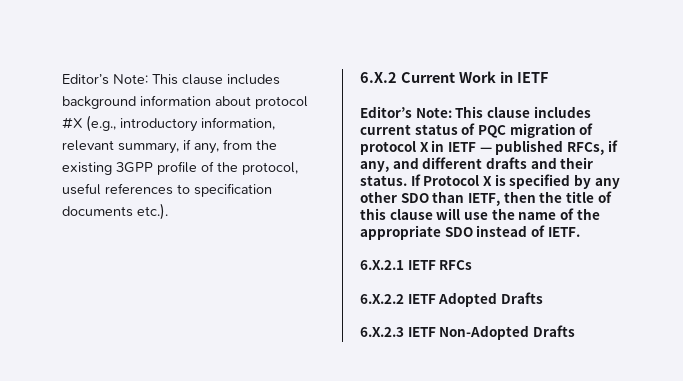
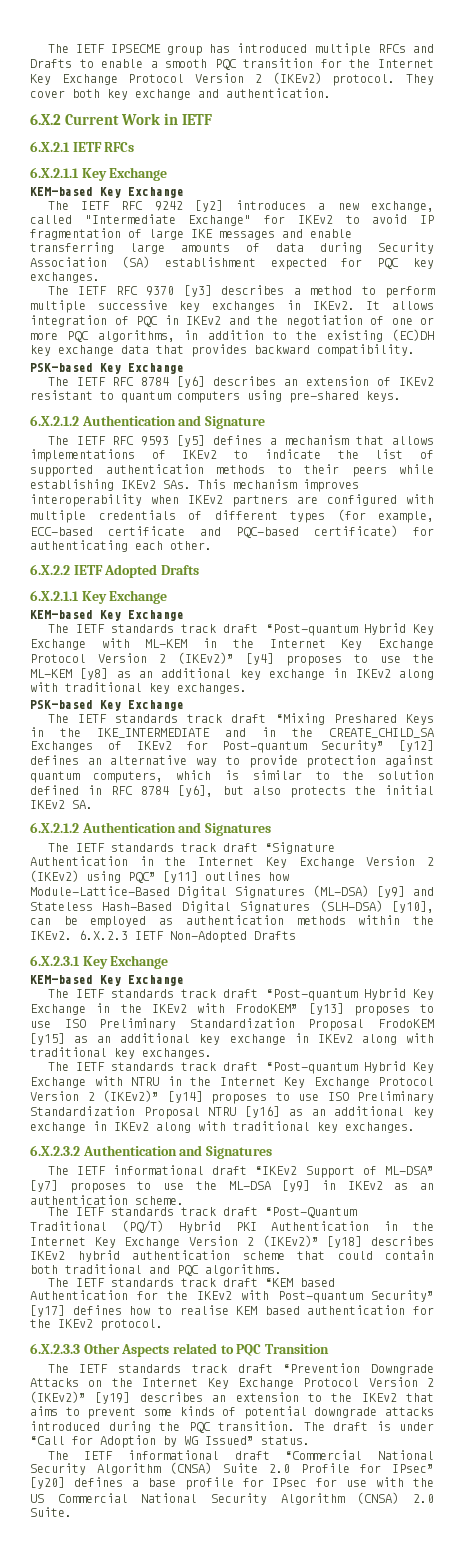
- Editor’s Note: This clause includes background information about protocol #X (e.g., introductory information, relevant summary, if any, from the existing 3GPP profile of the protocol, useful references to specification documents etc.).
+ The IETF IPSECME group has introduced multiple RFCs and Drafts to enable a smooth PQC transition for the Internet Key Exchange Protocol Version 2 (IKEv2) protocol. They cover both key exchange and authentication.
- Editor’s Note: This clause includes current status of PQC migration of protocol X in IETF — published RFCs, if any, and different drafts and their status. If Protocol X is specified by any other SDO than IETF, then the title of this clause will use the name of the appropriate SDO instead of IETF.
  6.X.2.1 IETF RFCs
+ 6.X.2.1.1 Key Exchange
+ KEM-based Key Exchange
+ The IETF RFC 9242 [y2] introduces a new exchange, called "Intermediate Exchange" for IKEv2 to avoid IP fragmentation of large IKE messages and enable transferring large amounts of data during Security Association (SA) establishment expected for PQC key exchanges.
+ The IETF RFC 9370 [y3] describes a method to perform multiple successive key exchanges in IKEv2. It allows integration of PQC in IKEv2 and the negotiation of one or more PQC algorithms, in addition to the existing (EC)DH key exchange data that provides backward compatibility.
+ PSK-based Key Exchange
+ The IETF RFC 8784 [y6] describes an extension of IKEv2 resistant to quantum computers using pre-shared keys.
+ 6.X.2.1.2 Authentication and Signature
+ The IETF RFC 9593 [y5] defines a mechanism that allows implementations of IKEv2 to indicate the list of supported authentication methods to their peers while establishing IKEv2 SAs. This mechanism improves interoperability when IKEv2 partners are configured with multiple credentials of different types (for example, ECC-based certificate and PQC-based certificate) for authenticating each other.
  6.X.2.2 IETF Adopted Drafts
- 6.X.2.3 IETF Non-Adopted Drafts
+ 6.X.2.1.1 Key Exchange
+ KEM-based Key Exchange
+ The IETF standards track draft “Post-quantum Hybrid Key Exchange with ML-KEM in the Internet Key Exchange Protocol Version 2 (IKEv2)” [y4] proposes to use the ML-KEM [y8] as an additional key exchange in IKEv2 along with traditional key exchanges.
+ PSK-based Key Exchange
+ The IETF standards track draft “Mixing Preshared Keys in the IKE_INTERMEDIATE and in the CREATE_CHILD_SA Exchanges of IKEv2 for Post-quantum Security” [y12] defines an alternative way to provide protection against quantum computers, which is similar to the solution defined in RFC 8784 [y6], but also protects the initial IKEv2 SA.
+ 6.X.2.1.2 Authentication and Signatures
+ The IETF standards track draft “Signature Authentication in the Internet Key Exchange Version 2 (IKEv2) using PQC” [y11] outlines how Module-Lattice-Based Digital Signatures (ML-DSA) [y9] and Stateless Hash-Based Digital Signatures (SLH-DSA) [y10], can be employed as authentication methods within the IKEv2. 6.X.2.3 IETF Non-Adopted Drafts
+ 6.X.2.3.1 Key Exchange
+ KEM-based Key Exchange
+ The IETF standards track draft “Post-quantum Hybrid Key Exchange in the IKEv2 with FrodoKEM” [y13] proposes to use ISO Preliminary Standardization Proposal FrodoKEM [y15] as an additional key exchange in IKEv2 along with traditional key exchanges.
+ The IETF standards track draft “Post-quantum Hybrid Key Exchange with NTRU in the Internet Key Exchange Protocol Version 2 (IKEv2)” [y14] proposes to use ISO Preliminary Standardization Proposal NTRU [y16] as an additional key exchange in IKEv2 along with traditional key exchanges.
+ 6.X.2.3.2 Authentication and Signatures
+ The IETF informational draft “IKEv2 Support of ML-DSA” [y7] proposes to use the ML-DSA [y9] in IKEv2 as an authentication scheme.
+ The IETF standards track draft “Post-Quantum Traditional (PQ/T) Hybrid PKI Authentication in the Internet Key Exchange Version 2 (IKEv2)” [y18] describes IKEv2 hybrid authentication scheme that could contain both traditional and PQC algorithms.
+ The IETF standards track draft “KEM based Authentication for the IKEv2 with Post-quantum Security” [y17] defines how to realise KEM based authentication for the IKEv2 protocol.
+ 6.X.2.3.3 Other Aspects related to PQC Transition
+ The IETF standards track draft “Prevention Downgrade Attacks on the Internet Key Exchange Protocol Version 2 (IKEv2)” [y19] describes an extension to the IKEv2 that aims to prevent some kinds of potential downgrade attacks introduced during the PQC transition. The draft is under “Call for Adoption by WG Issued” status.
+ The IETF informational draft “Commercial National Security Algorithm (CNSA) Suite 2.0 Profile for IPsec” [y20] defines a base profile for IPsec for use with the US Commercial National Security Algorithm (CNSA) 2.0 Suite.

